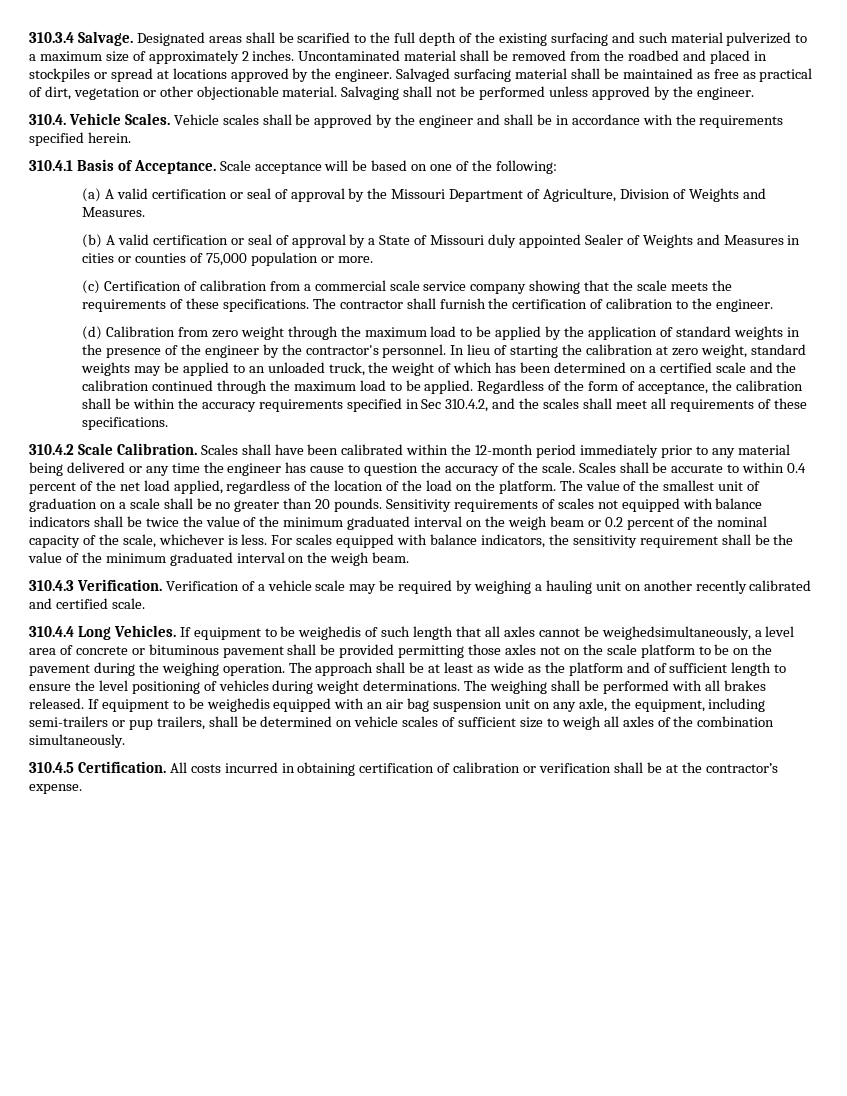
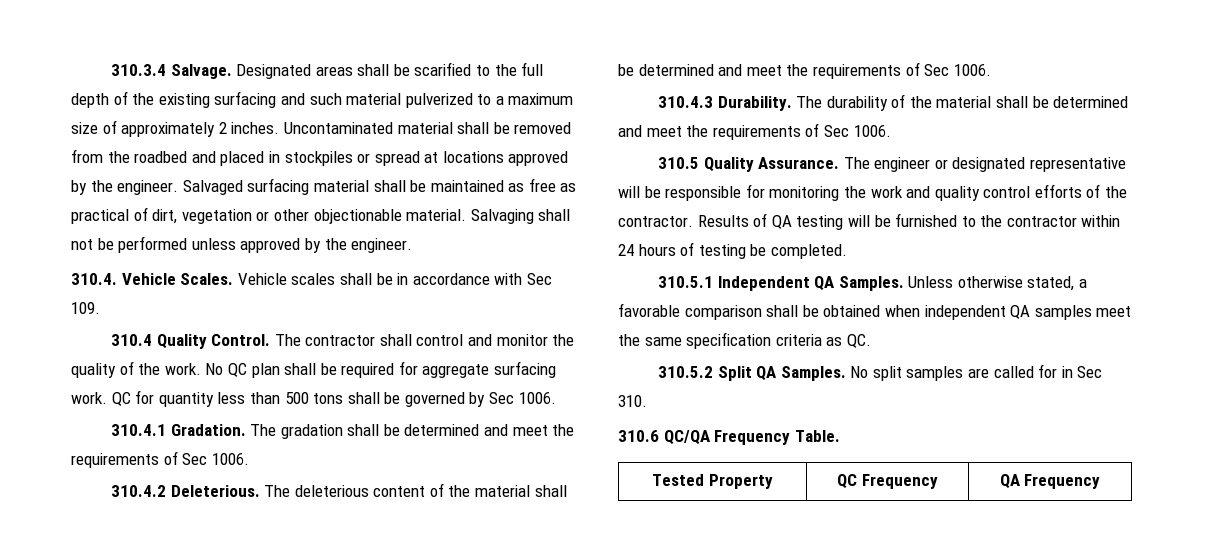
- Vehicle scales shall be approved by the engineer and shall be in accordance with the requirements specified herein.
- 310.4.1 Basis of Acceptance. Scale acceptance will be based on one of the following:
- (a) A valid certification or seal of approval by the Missouri Department of Agriculture, Division of Weights and Measures.
- (b) A valid certification or seal of approval by a State of Missouri duly appointed Sealer of Weights and Measures in cities or counties of 75,000 population or more.
- (c) Certification of calibration from a commercial scale service company showing that the scale meets the requirements of these specifications. The contractor shall furnish the certification of calibration to the engineer.
- (d) Calibration from zero weight through the maximum load to be applied by the application of standard weights in the presence of the engineer by the contractor's personnel. In lieu of starting the calibration at zero weight, standard weights may be applied to an unloaded truck, the weight of which has been determined on a certified scale and the calibration continued through the maximum load to be applied. Regardless of the form of acceptance, the calibration shall be within the accuracy requirements specified in Sec 310.4.2, and the scales shall meet all requirements of these specifications.
- 310.4.2 Scale Calibration. Scales shall have been calibrated within the 12-month period immediately prior to any material being delivered or any time the engineer has cause to question the accuracy of the scale. Scales shall be accurate to within 0.4 percent of the net load applied, regardless of the location of the load on the platform. The value of the smallest unit of graduation on a scale shall be no greater than 20 pounds. Sensitivity requirements of scales not equipped with balance indicators shall be twice the value of the minimum graduated interval on the weigh beam or 0.2 percent of the nominal capacity of the scale, whichever is less. For scales equipped with balance indicators, the sensitivity requirement shall be the value of the minimum graduated interval on the weigh beam.
- 310.4.3 Verification. Verification of a vehicle scale may be required by weighing a hauling unit on another recently calibrated and certified scale.
- 310.4.4 Long Vehicles. If equipment to be weighedis of such length that all axles cannot be weighedsimultaneously, a level area of concrete or bituminous pavement shall be provided permitting those axles not on the scale platform to be on the pavement during the weighing operation. The approach shall be at least as wide as the platform and of sufficient length to ensure the level positioning of vehicles during weight determinations. The weighing shall be performed with all brakes released. If equipment to be weighedis equipped with an air bag suspension unit on any axle, the equipment, including semi-trailers or pup trailers, shall be determined on vehicle scales of sufficient size to weigh all axles of the combination simultaneously.
- 310.4.5 Certification. All costs incurred in obtaining certification of calibration or verification shall be at the contractor’s expense.
+ Vehicle scales shall be in accordance with Sec 109.
+ 310.4 Quality Control. The contractor shall control and monitor the quality of the work. No QC plan shall be required for aggregate surfacing work. QC for quantity less than 500 tons shall be governed by Sec 1006.
+ 310.4.1 Gradation. The gradation shall be determined and meet the requirements of Sec 1006.
+ 310.4.2 Deleterious. The deleterious content of the material shall be determined and meet the requirements of Sec 1006.
+ 310.4.3 Durability. The durability of the material shall be determined and meet the requirements of Sec 1006.
+ 310.5 Quality Assurance. The engineer or designated representative will be responsible for monitoring the work and quality control efforts of the contractor. Results of QA testing will be furnished to the contractor within 24 hours of testing be completed.
+ 310.5.1 Independent QA Samples. Unless otherwise stated, a favorable comparison shall be obtained when independent QA samples meet the same specification criteria as QC.
+ 310.5.2 Split QA Samples. No split samples are called for in Sec 310.
+ 310.6 QC/QA Frequency Table.
+ Tested Property | QC Frequency | QA Frequency

